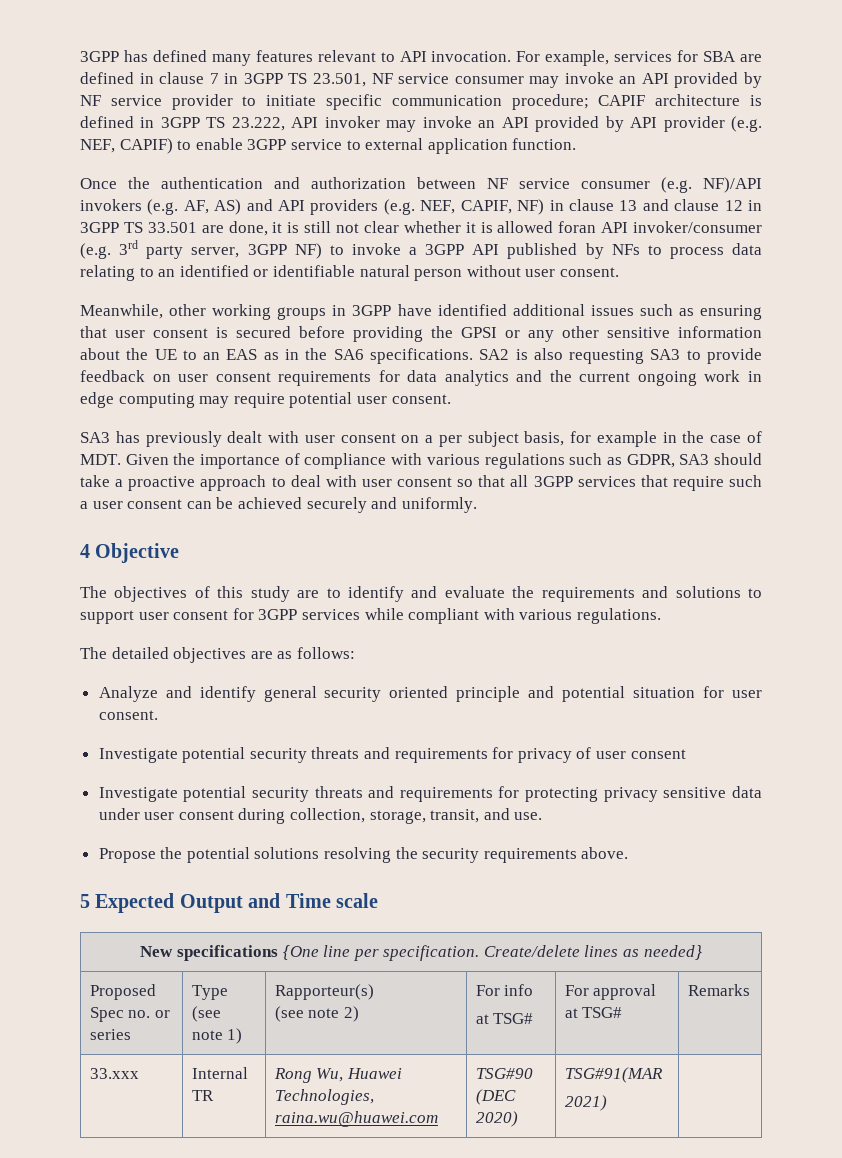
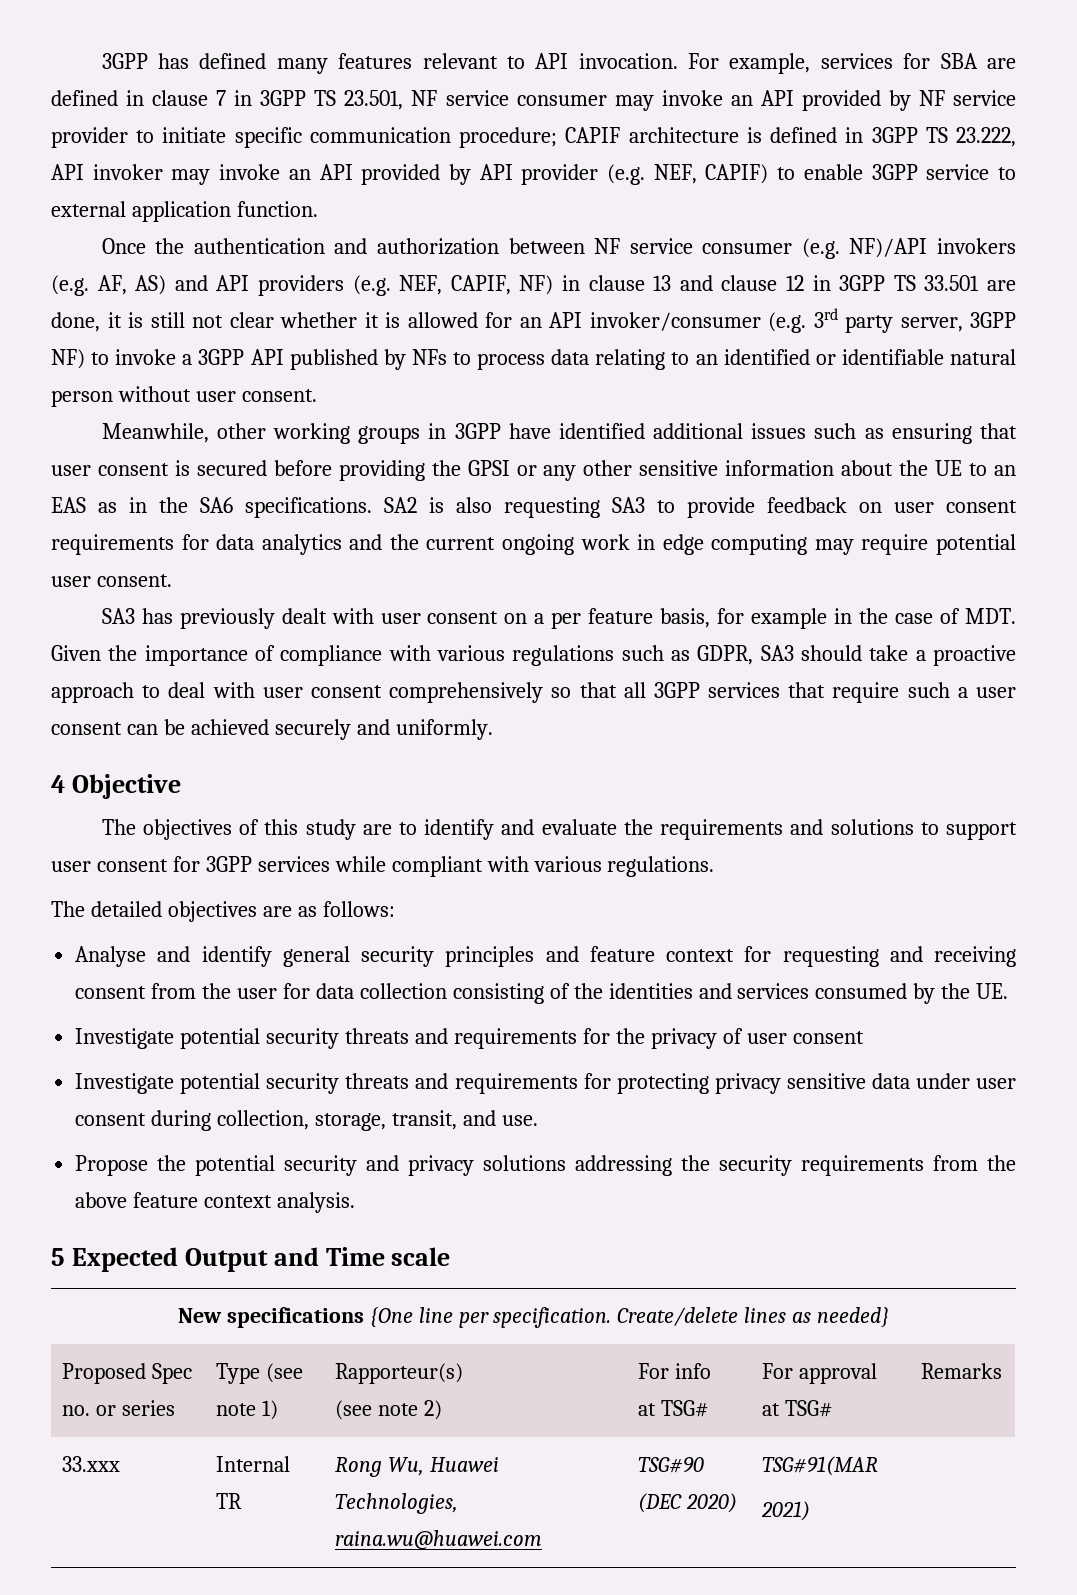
- Once the authentication and authorization between NF service consumer (e.g. NF)/API invokers (e.g. AF, AS) and API providers (e.g. NEF, CAPIF, NF) in clause 13 and clause 12 in 3GPP TS 33.501 are done, it is still not clear whether it is allowed foran API invoker/consumer (e.g. 3rd party server, 3GPP NF) to invoke a 3GPP API published by NFs to process data relating to an identified or identifiable natural person without user consent.
+ Once the authentication and authorization between NF service consumer (e.g. NF)/API invokers (e.g. AF, AS) and API providers (e.g. NEF, CAPIF, NF) in clause 13 and clause 12 in 3GPP TS 33.501 are done, it is still not clear whether it is allowed for an API invoker/consumer (e.g. 3rd party server, 3GPP NF) to invoke a 3GPP API published by NFs to process data relating to an identified or identifiable natural person without user consent.
- SA3 has previously dealt with user consent on a per subject basis, for example in the case of MDT. Given the importance of compliance with various regulations such as GDPR, SA3 should take a proactive approach to deal with user consent so that all 3GPP services that require such a user consent can be achieved securely and uniformly.
+ SA3 has previously dealt with user consent on a per feature basis, for example in the case of MDT. Given the importance of compliance with various regulations such as GDPR, SA3 should take a proactive approach to deal with user consent comprehensively so that all 3GPP services that require such a user consent can be achieved securely and uniformly.
- Analyze and identify general security oriented principle and potential situation for user consent.
- Investigate potential security threats and requirements for privacy of user consent
+ Analyse and identify general security principles and feature context for requesting and receiving consent from the user for data collection consisting of the identities and services consumed by the UE.
+ Investigate potential security threats and requirements for the privacy of user consent
- Propose the potential solutions resolving the security requirements above.
+ Propose the potential security and privacy solutions addressing the security requirements from the above feature context analysis.

